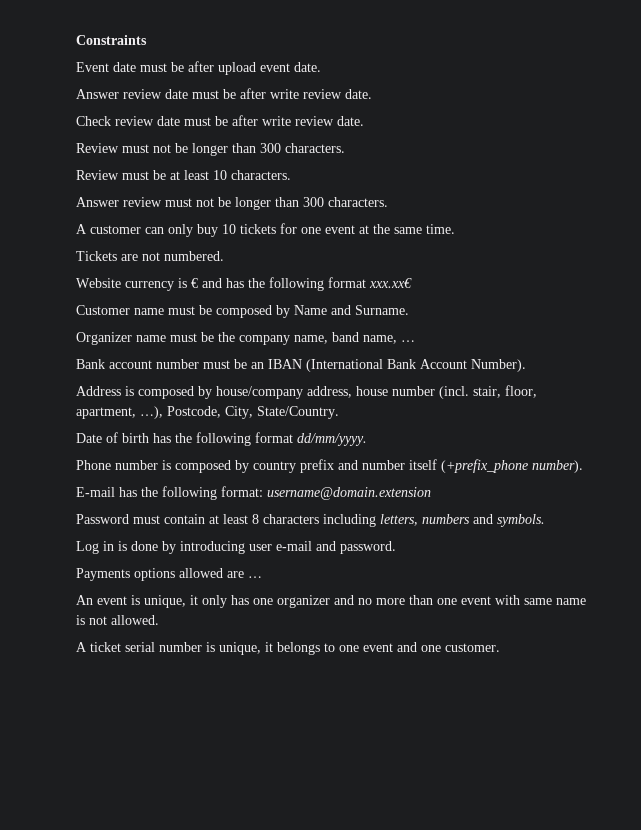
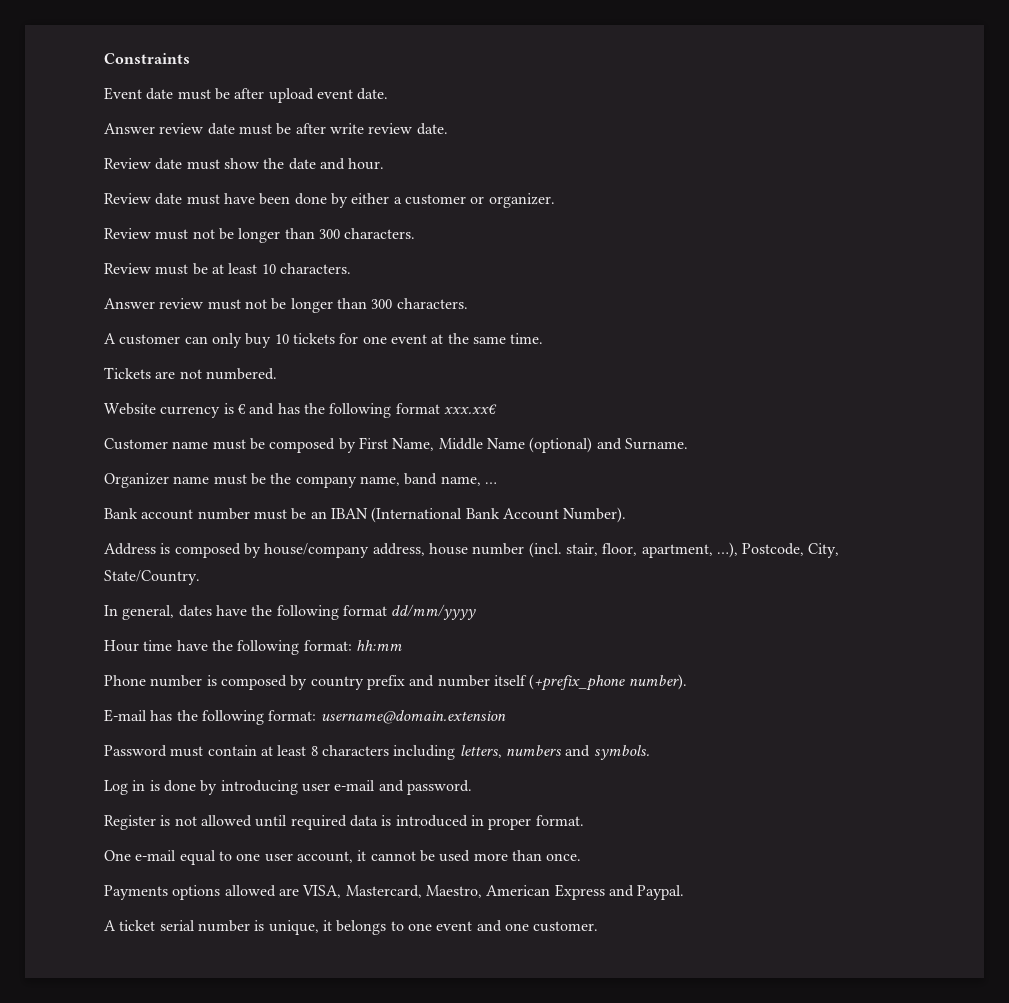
- Check review date must be after write review date.
+ Review date must show the date and hour.
+ Review date must have been done by either a customer or organizer.
- Customer name must be composed by Name and Surname.
+ Customer name must be composed by First Name, Middle Name (optional) and Surname.
- Date of birth has the following format dd/mm/yyyy.
+ In general, dates have the following format dd/mm/yyyy
+ Hour time have the following format: hh:mm
- Payments options allowed are …
- An event is unique, it only has one organizer and no more than one event with same name is not allowed.
+ Register is not allowed until required data is introduced in proper format.
+ One e-mail equal to one user account, it cannot be used more than once.
+ Payments options allowed are VISA, Mastercard, Maestro, American Express and Paypal.

